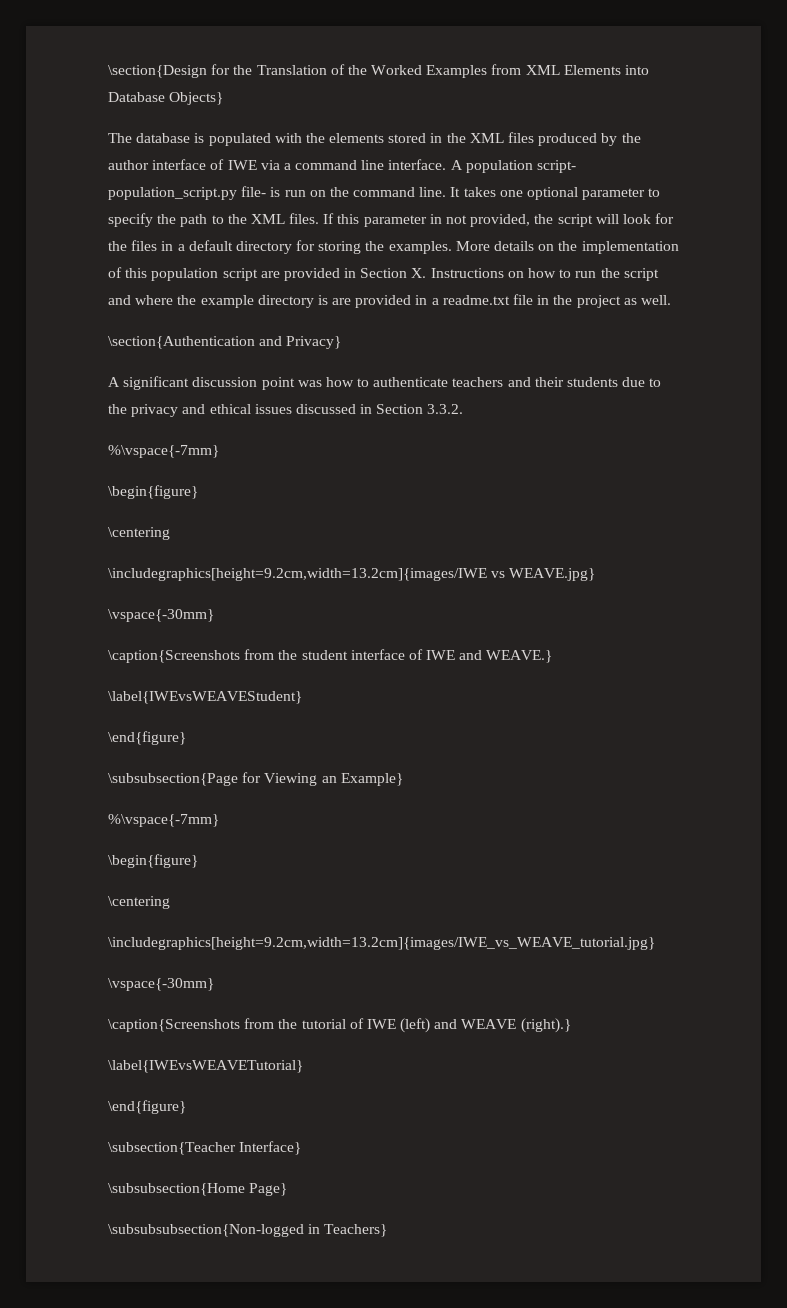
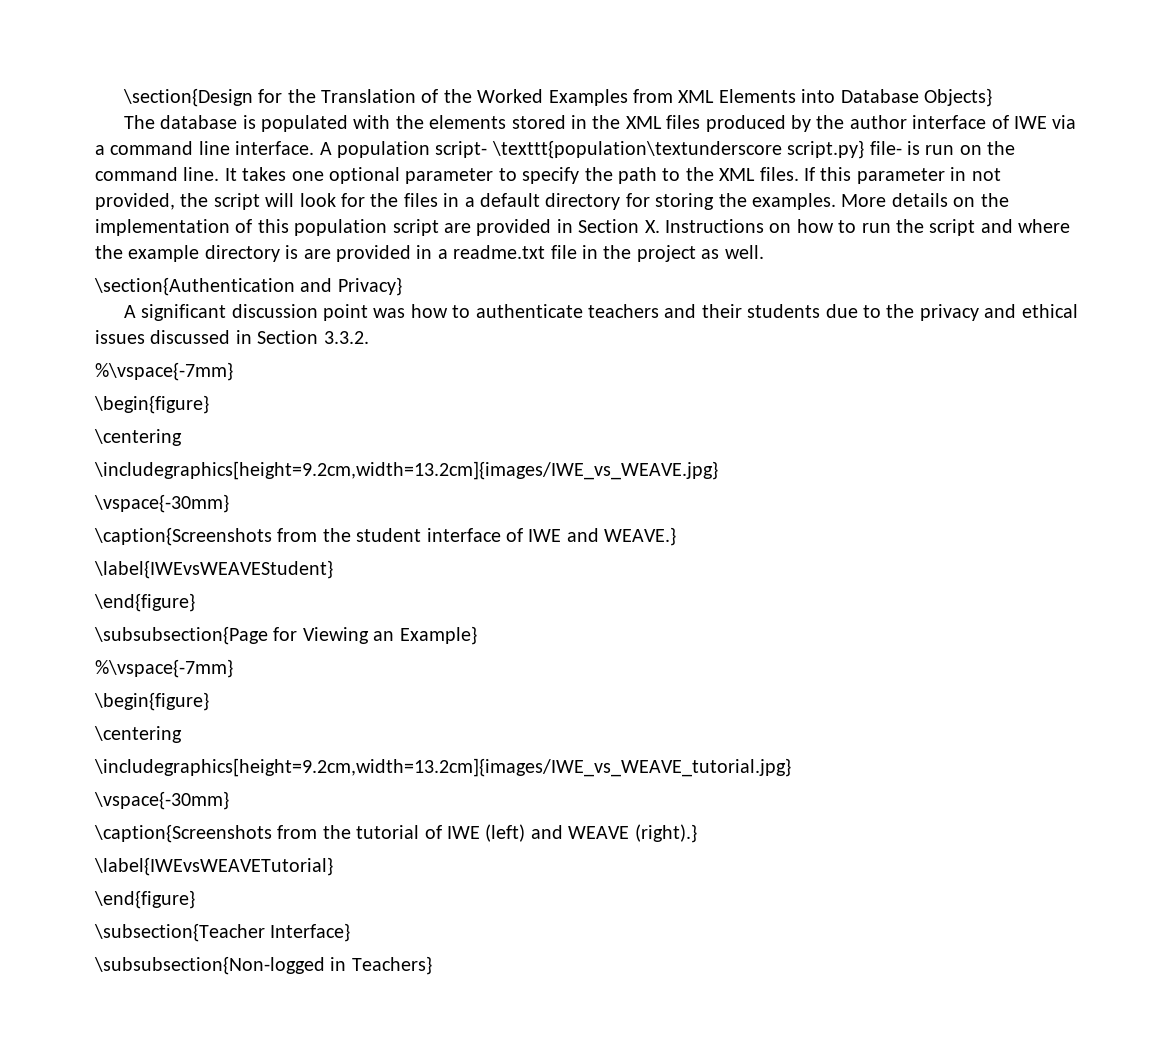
- A population script- population_script.py file- is run on the command line.
+ A population script- \texttt{population\textunderscore script.py} file- is run on the command line.
- \includegraphics[height=9.2cm,width=13.2cm]{images/IWE vs WEAVE.jpg}
+ \includegraphics[height=9.2cm,width=13.2cm]{images/IWE_vs_WEAVE.jpg}
- \subsubsection{Home Page}
- \subsubsubsection{Non-logged in Teachers}
+ \subsubsection{Non-logged in Teachers}

